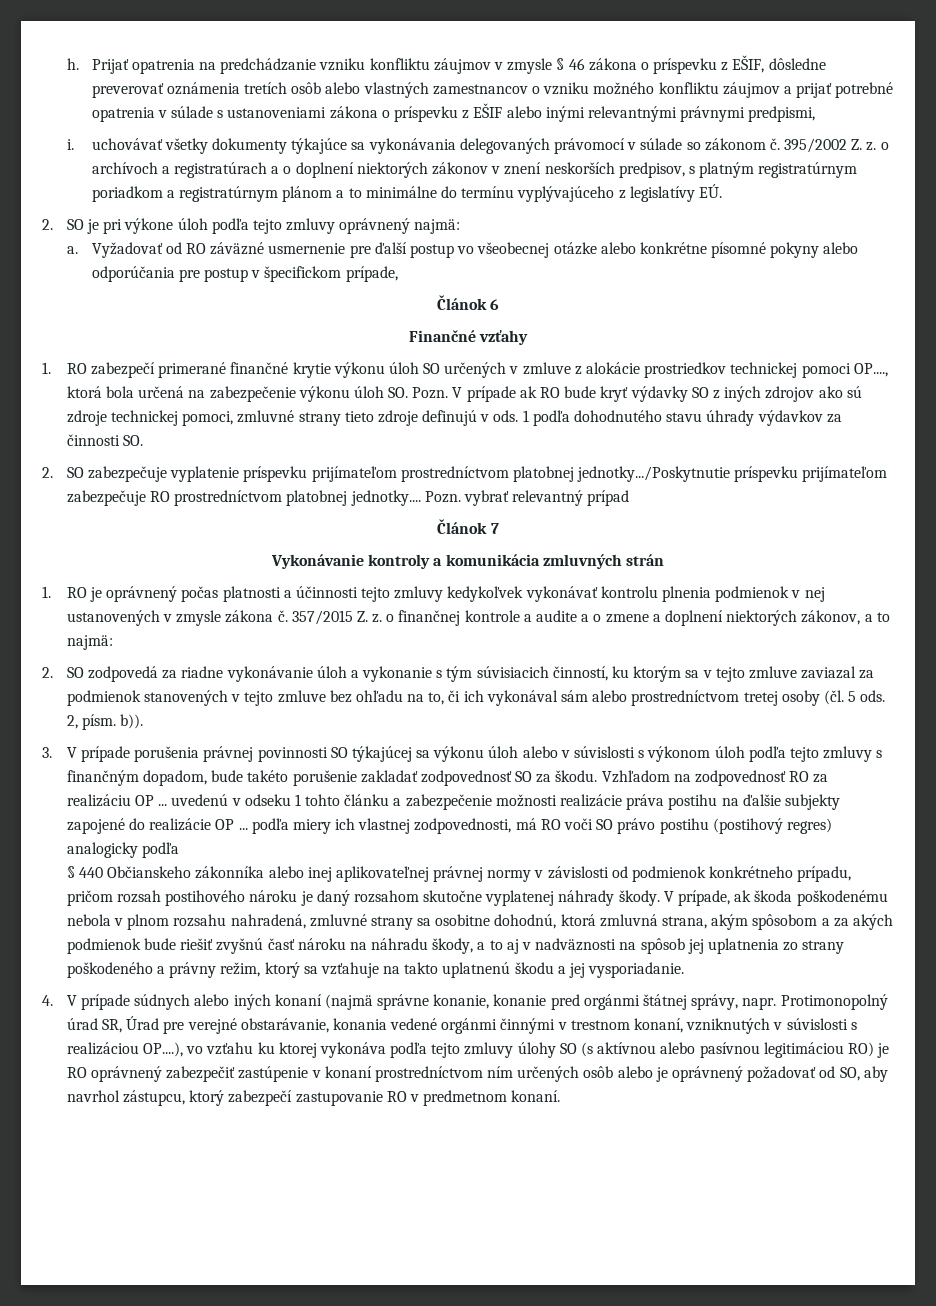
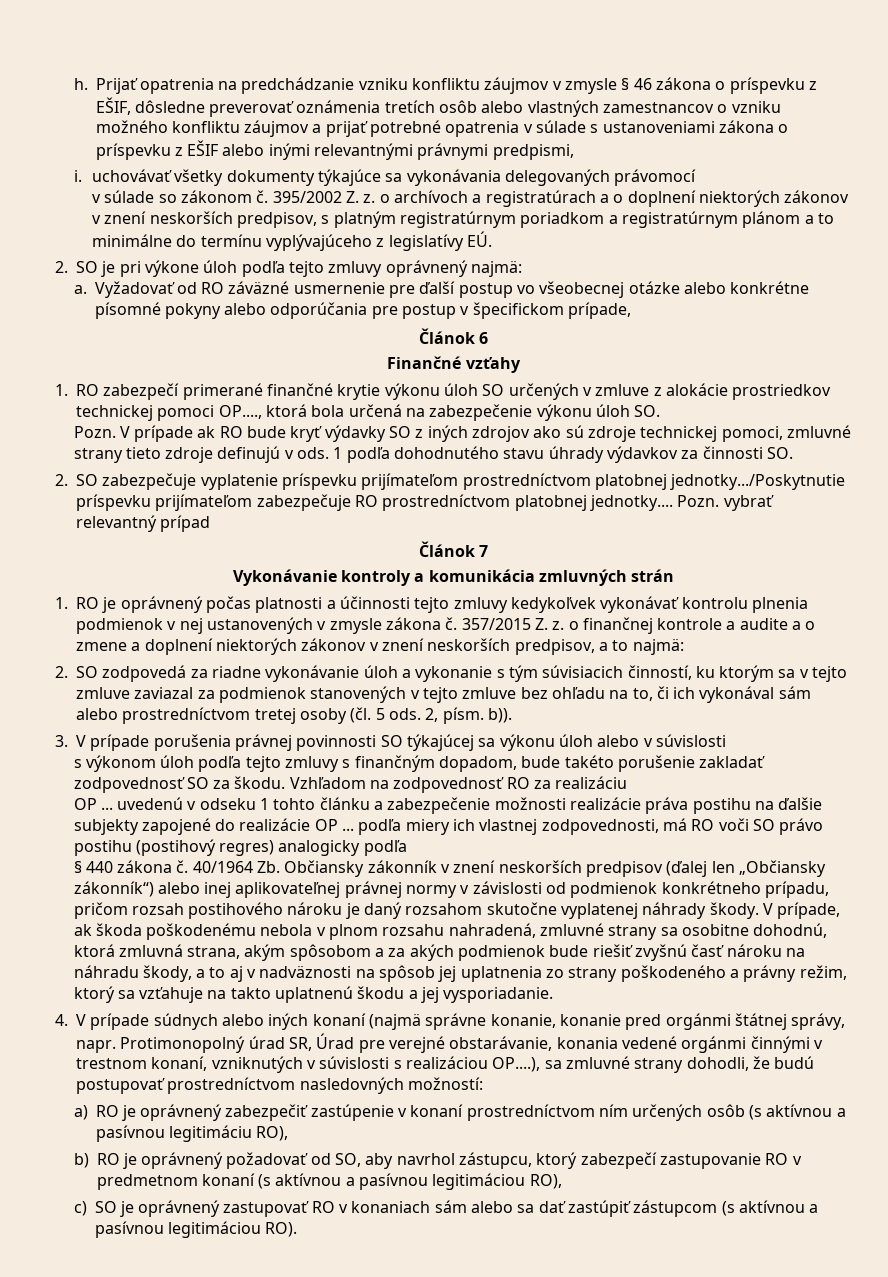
- i. uchovávať všetky dokumenty týkajúce sa vykonávania delegovaných právomocí v súlade so zákonom č.
+ i. uchovávať všetky dokumenty týkajúce sa vykonávania delegovaných právomocí
+ v súlade so zákonom č.
- 1. RO zabezpečí primerané finančné krytie výkonu úloh SO určených v zmluve z alokácie prostriedkov technickej pomoci OP...., ktorá bola určená na zabezpečenie výkonu úloh SO. Pozn.
+ 1. RO zabezpečí primerané finančné krytie výkonu úloh SO určených v zmluve z alokácie prostriedkov technickej pomoci OP...., ktorá bola určená na zabezpečenie výkonu úloh SO.
+ Pozn.
- 357/2015 Z. z. o finančnej kontrole a audite a o zmene a doplnení niektorých zákonov, a to najmä:
+ 357/2015 Z. z. o finančnej kontrole a audite a o zmene a doplnení niektorých zákonov v znení neskorších predpisov, a to najmä:
- 3. V prípade porušenia právnej povinnosti SO týkajúcej sa výkonu úloh alebo v súvislosti s výkonom úloh podľa tejto zmluvy s finančným dopadom, bude takéto porušenie zakladať zodpovednosť SO za škodu.
+ 3. V prípade porušenia právnej povinnosti SO týkajúcej sa výkonu úloh alebo v súvislosti
+ s výkonom úloh podľa tejto zmluvy s finančným dopadom, bude takéto porušenie zakladať zodpovednosť SO za škodu.
- Vzhľadom na zodpovednosť RO za realizáciu OP ... uvedenú v odseku 1 tohto článku a zabezpečenie možnosti realizácie práva postihu na ďalšie subjekty zapojené do realizácie OP ... podľa miery ich vlastnej zodpovednosti, má RO voči SO právo postihu (postihový regres) analogicky podľa
+ Vzhľadom na zodpovednosť RO za realizáciu
+ OP ... uvedenú v odseku 1 tohto článku a zabezpečenie možnosti realizácie práva postihu na ďalšie subjekty zapojené do realizácie OP ... podľa miery ich vlastnej zodpovednosti, má RO voči SO právo postihu (postihový regres) analogicky podľa
- § 440 Občianskeho zákonníka alebo inej aplikovateľnej právnej normy v závislosti od podmienok konkrétneho prípadu, pričom rozsah postihového nároku je daný rozsahom skutočne vyplatenej náhrady škody.
+ § 440 zákona č. 40/1964 Zb. Občiansky zákonník v znení neskorších predpisov (ďalej len „Občiansky zákonník“) alebo inej aplikovateľnej právnej normy v závislosti od podmienok konkrétneho prípadu, pričom rozsah postihového nároku je daný rozsahom skutočne vyplatenej náhrady škody.
- Protimonopolný úrad SR, Úrad pre verejné obstarávanie, konania vedené orgánmi činnými v trestnom konaní, vzniknutých v súvislosti s realizáciou OP....), vo vzťahu ku ktorej vykonáva podľa tejto zmluvy úlohy SO (s aktívnou alebo pasívnou legitimáciou RO) je RO oprávnený zabezpečiť zastúpenie v konaní prostredníctvom ním určených osôb alebo je oprávnený požadovať od SO, aby navrhol zástupcu, ktorý zabezpečí zastupovanie RO v predmetnom konaní.
+ Protimonopolný úrad SR, Úrad pre verejné obstarávanie, konania vedené orgánmi činnými v trestnom konaní, vzniknutých v súvislosti s realizáciou OP....), sa zmluvné strany dohodli, že budú postupovať prostredníctvom nasledovných možností:
+ a) RO je oprávnený zabezpečiť zastúpenie v konaní prostredníctvom ním určených osôb (s aktívnou a pasívnou legitimáciu RO),
+ b) RO je oprávnený požadovať od SO, aby navrhol zástupcu, ktorý zabezpečí zastupovanie RO v predmetnom konaní (s aktívnou a pasívnou legitimáciou RO),
+ c) SO je oprávnený zastupovať RO v konaniach sám alebo sa dať zastúpiť zástupcom (s aktívnou a pasívnou legitimáciou RO).

